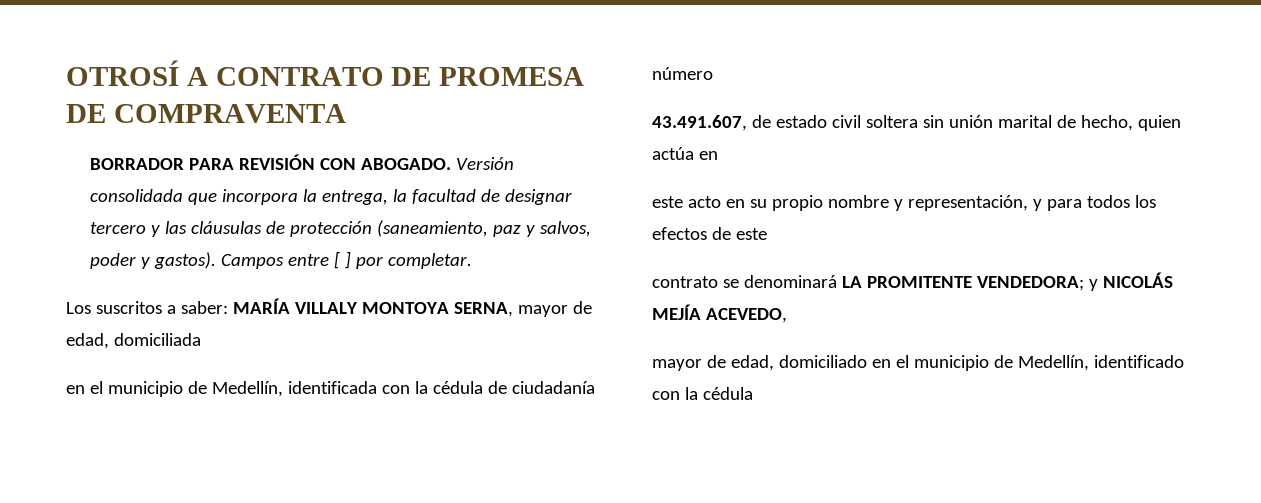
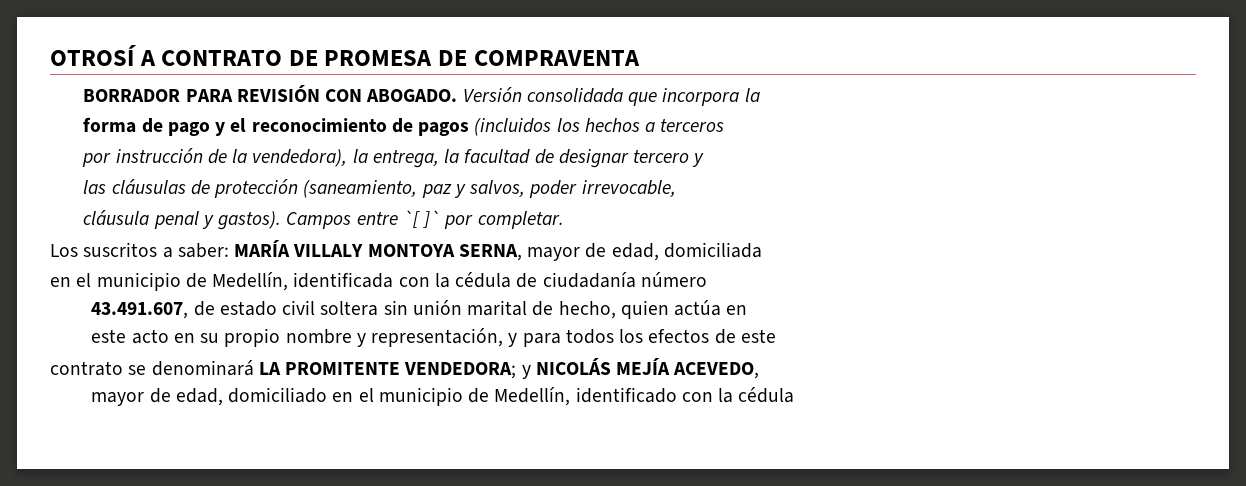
- Versión consolidada que incorpora la entrega, la facultad de designar tercero y las cláusulas de protección (saneamiento, paz y salvos, poder y gastos).
+ Versión consolidada que incorpora la
+ forma de pago y el reconocimiento de pagos (incluidos los hechos a terceros
+ por instrucción de la vendedora), la entrega, la facultad de designar tercero y
+ las cláusulas de protección (saneamiento, paz y salvos, poder irrevocable,
+ cláusula penal y gastos).
- Campos entre [ ] por completar.
+ Campos entre `[ ]` por completar.

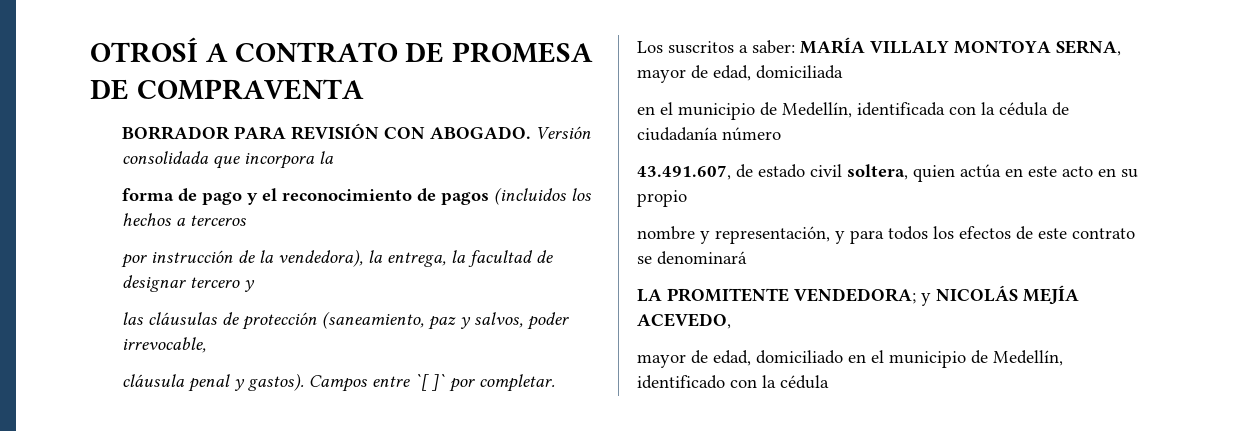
- 43.491.607, de estado civil soltera sin unión marital de hecho, quien actúa en
- este acto en su propio nombre y representación, y para todos los efectos de este
- contrato se denominará LA PROMITENTE VENDEDORA; y NICOLÁS MEJÍA ACEVEDO,
+ 43.491.607, de estado civil soltera, quien actúa en este acto en su propio
+ nombre y representación, y para todos los efectos de este contrato se denominará
+ LA PROMITENTE VENDEDORA; y NICOLÁS MEJÍA ACEVEDO,

